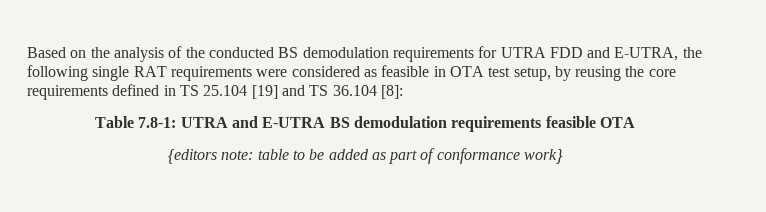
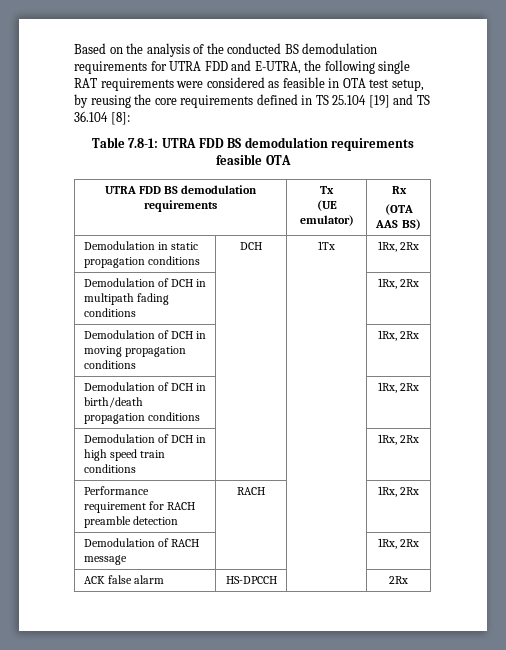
- Table 7.8-1: UTRA and E-UTRA BS demodulation requirements feasible OTA
+ Table 7.8-1: UTRA FDD BS demodulation requirements feasible OTA
- {editors note: table to be added as part of conformance work}
+ UTRA FDD BS demodulation requirements | Tx
+ (UE emulator) | Rx
+ (OTA AAS BS)
+ Demodulation in static propagation conditions | DCH | 1Tx | 1Rx, 2Rx
+ Demodulation of DCH in multipath fading conditions | | | 1Rx, 2Rx
+ Demodulation of DCH in moving propagation conditions | | | 1Rx, 2Rx
+ Demodulation of DCH in birth/death propagation conditions | | | 1Rx, 2Rx
+ Demodulation of DCH in high speed train conditions | | | 1Rx, 2Rx
+ Performance requirement for RACH preamble detection | RACH | | 1Rx, 2Rx
+ Demodulation of RACH message | | | 1Rx, 2Rx
+ ACK false alarm | HS-DPCCH | | 2Rx

